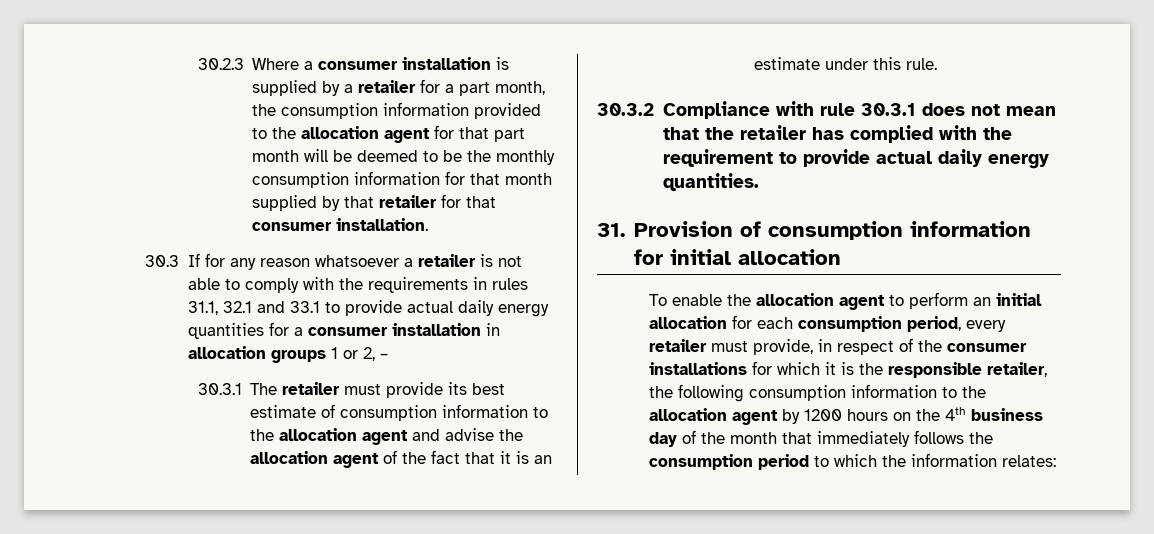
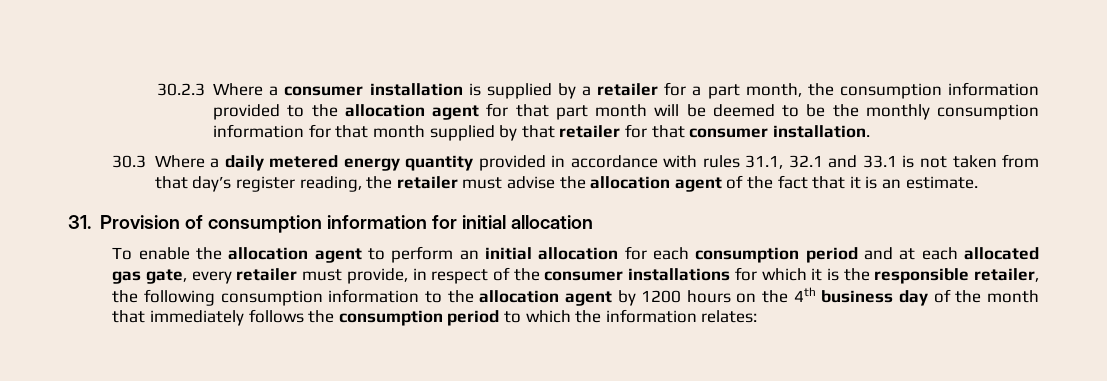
- 30.3 If for any reason whatsoever a retailer is not able to comply with the requirements in rules 31.1, 32.1 and 33.1 to provide actual daily energy quantities for a consumer installation in allocation groups 1 or 2, –
- 30.3.1 The retailer must provide its best estimate of consumption information to the allocation agent and advise the allocation agent of the fact that it is an estimate under this rule.
- 30.3.2 Compliance with rule 30.3.1 does not mean that the retailer has complied with the requirement to provide actual daily energy quantities.
+ 30.3 Where a daily metered energy quantity provided in accordance with rules 31.1, 32.1 and 33.1 is not taken from that day’s register reading, the retailer must advise the allocation agent of the fact that it is an estimate.
- To enable the allocation agent to perform an initial allocation for each consumption period, every retailer must provide, in respect of the consumer installations for which it is the responsible retailer, the following consumption information to the allocation agent by 1200 hours on the 4th business day of the month that immediately follows the consumption period to which the information relates:
+ To enable the allocation agent to perform an initial allocation for each consumption period and at each allocated gas gate, every retailer must provide, in respect of the consumer installations for which it is the responsible retailer, the following consumption information to the allocation agent by 1200 hours on the 4th business day of the month that immediately follows the consumption period to which the information relates:

